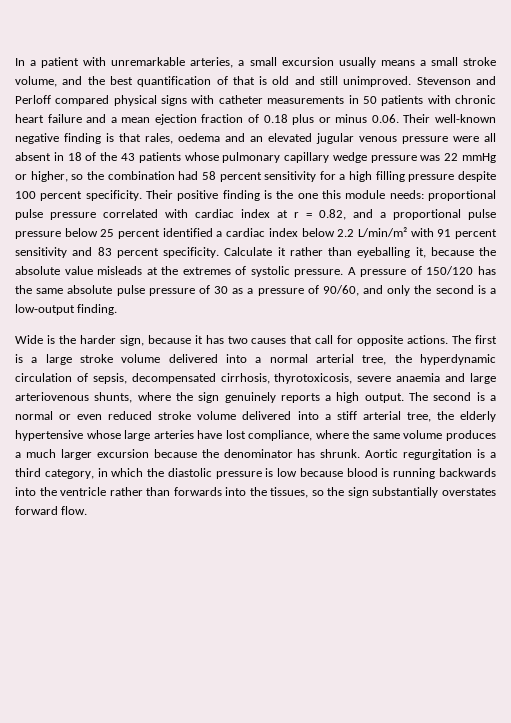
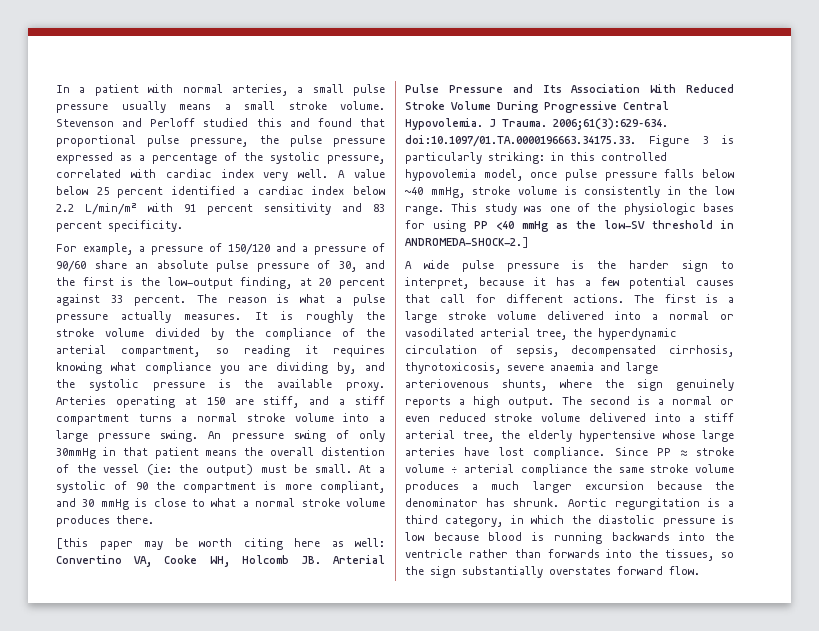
- In a patient with unremarkable arteries, a small excursion usually means a small stroke volume, and the best quantification of that is old and still unimproved. Stevenson and Perloff compared physical signs with catheter measurements in 50 patients with chronic heart failure and a mean ejection fraction of 0.18 plus or minus 0.06. Their well-known negative finding is that rales, oedema and an elevated jugular venous pressure were all absent in 18 of the 43 patients whose pulmonary capillary wedge pressure was 22 mmHg or higher, so the combination had 58 percent sensitivity for a high filling pressure despite 100 percent specificity. Their positive finding is the one this module needs: proportional pulse pressure correlated with cardiac index at r = 0.82, and a proportional pulse pressure below 25 percent identified a cardiac index below 2.2 L/min/m² with 91 percent sensitivity and 83 percent specificity. Calculate it rather than eyeballing it, because the absolute value misleads at the extremes of systolic pressure. A pressure of 150/120 has the same absolute pulse pressure of 30 as a pressure of 90/60, and only the second is a low-output finding.
- Wide is the harder sign, because it has two causes that call for opposite actions.
+ In a patient with normal arteries, a small pulse pressure usually means a small stroke volume. Stevenson and Perloff studied this and found that proportional pulse pressure, the pulse pressure expressed as a percentage of the systolic pressure, correlated with cardiac index very well. A value below 25 percent identified a cardiac index below 2.2 L/min/m² with 91 percent sensitivity and 83 percent specificity.
+ For example, a pressure of 150/120 and a pressure of 90/60 share an absolute pulse pressure of 30, and the first is the low-output finding, at 20 percent against 33 percent. The reason is what a pulse pressure actually measures. It is roughly the stroke volume divided by the compliance of the arterial compartment, so reading it requires knowing what compliance you are dividing by, and the systolic pressure is the available proxy. Arteries operating at 150 are stiff, and a stiff compartment turns a normal stroke volume into a large pressure swing. An pressure swing of only 30mmHg in that patient means the overall distention of the vessel (ie: the output) must be small. At a systolic of 90 the compartment is more compliant, and 30 mmHg is close to what a normal stroke volume produces there.
+ [this paper may be worth citing here as well: Convertino VA, Cooke WH, Holcomb JB. Arterial Pulse Pressure and Its Association With Reduced Stroke Volume During Progressive Central Hypovolemia. J Trauma. 2006;61(3):629–634. doi:10.1097/01.TA.0000196663.34175.33. Figure 3 is particularly striking: in this controlled hypovolemia model, once pulse pressure falls below ~40 mmHg, stroke volume is consistently in the low range. This study was one of the physiologic bases for using PP <40 mmHg as the low-SV threshold in ANDROMEDA-SHOCK-2.]
+ A wide pulse pressure is the harder sign to interpret, because it has a few potential causes that call for different actions.
- The first is a large stroke volume delivered into a normal arterial tree, the hyperdynamic circulation of sepsis, decompensated cirrhosis, thyrotoxicosis, severe anaemia and large arteriovenous shunts, where the sign genuinely reports a high output.
+ The first is a large stroke volume delivered into a normal or vasodilated arterial tree, the hyperdynamic circulation of sepsis, decompensated cirrhosis, thyrotoxicosis, severe anaemia and large arteriovenous shunts, where the sign genuinely reports a high output.
- The second is a normal or even reduced stroke volume delivered into a stiff arterial tree, the elderly hypertensive whose large arteries have lost compliance, where the same volume produces a much larger excursion because the denominator has shrunk.
+ The second is a normal or even reduced stroke volume delivered into a stiff arterial tree, the elderly hypertensive whose large arteries have lost compliance. Since PP ≈ stroke volume ÷ arterial compliance the same stroke volume produces a much larger excursion because the denominator has shrunk.

